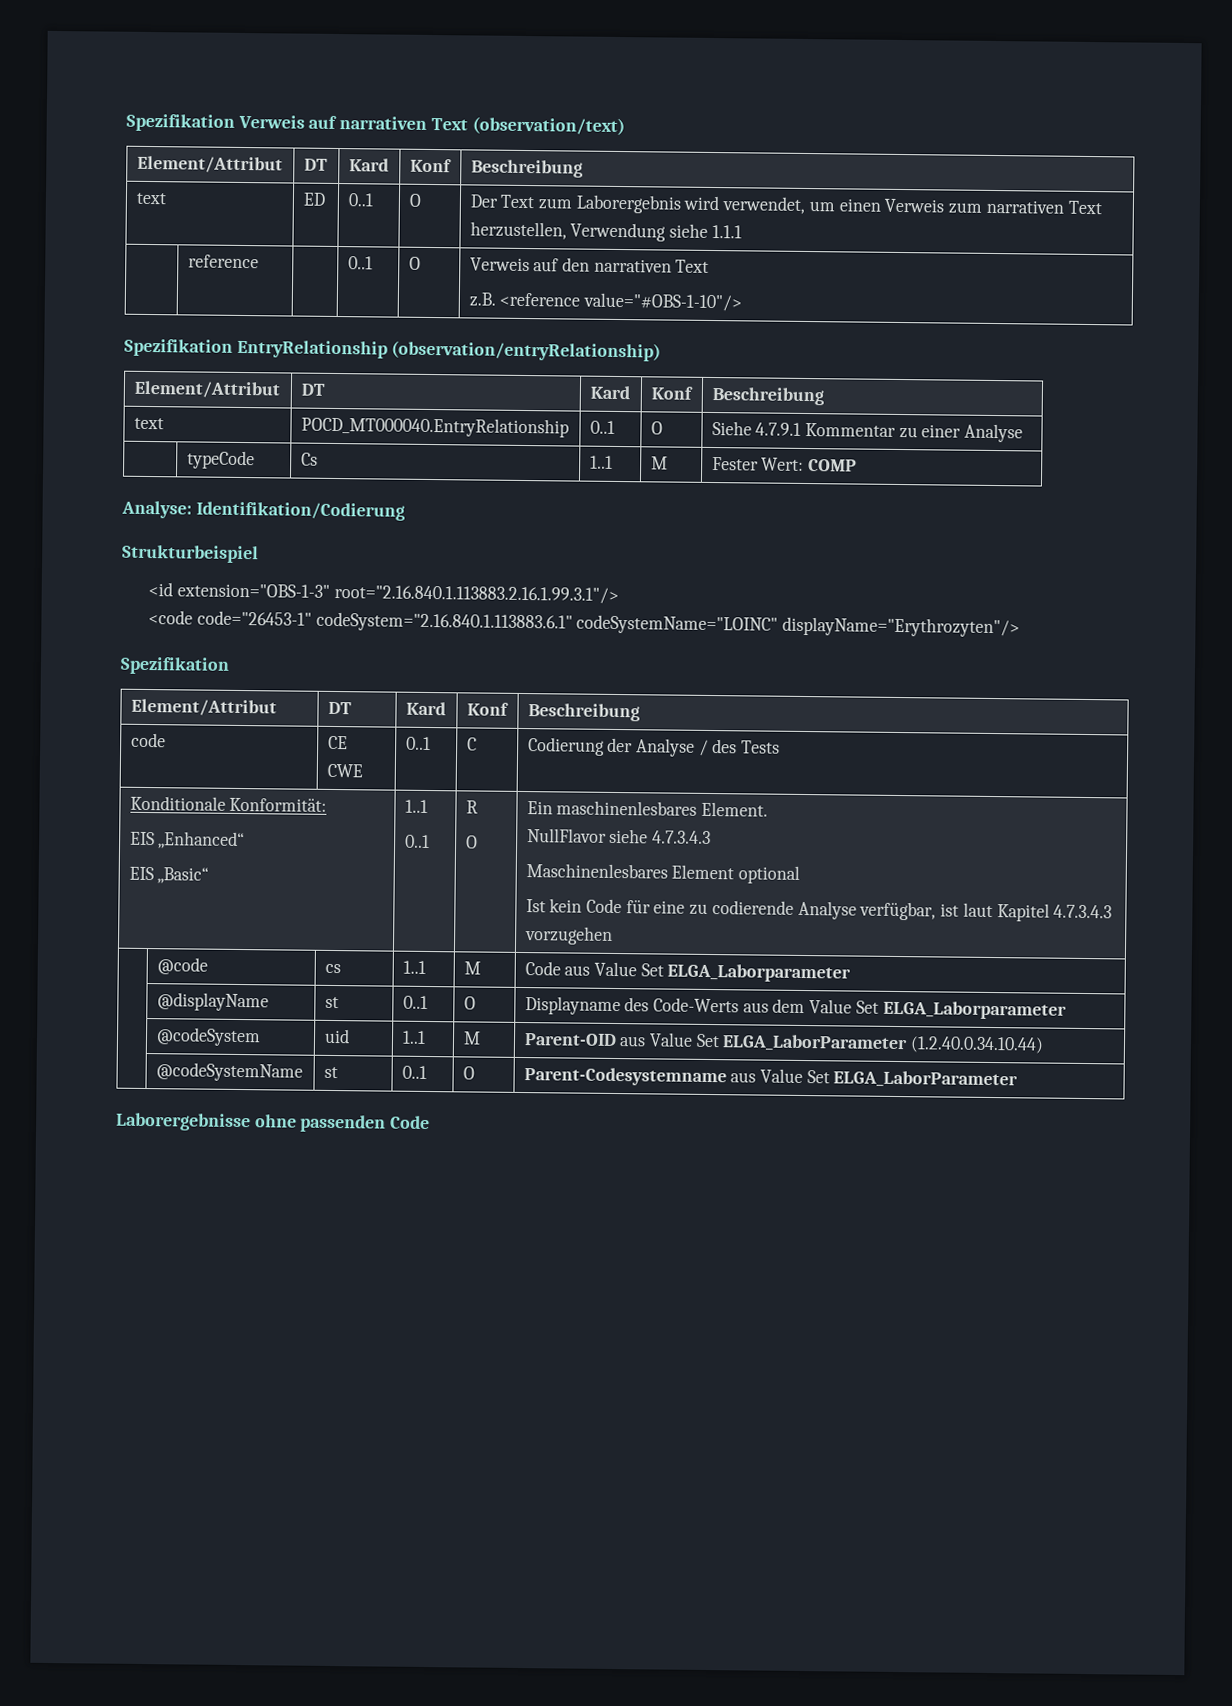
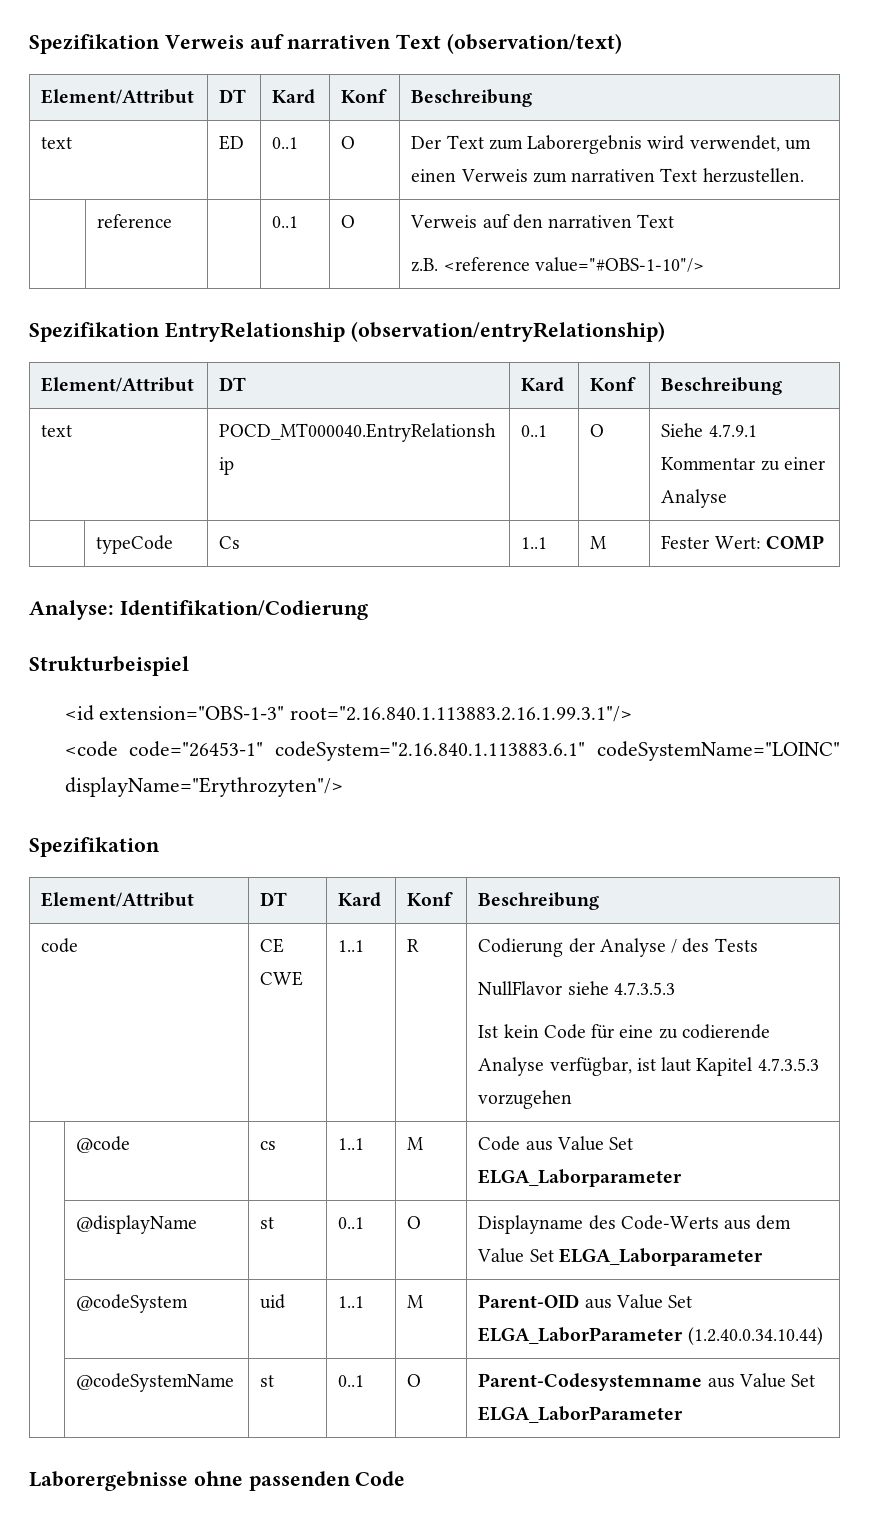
- text | ED | 0..1 | O | Der Text zum Laborergebnis wird verwendet, um einen Verweis zum narrativen Text herzustellen, Verwendung siehe 1.1.1
+ text | ED | 0..1 | O | Der Text zum Laborergebnis wird verwendet, um einen Verweis zum narrativen Text herzustellen.
- code | CE CWE | 0..1 | C | Codierung der Analyse / des Tests
- Konditionale Konformität:
- EIS „Enhanced“
- EIS „Basic“ | 1..1
- 0..1 | R
- O | Ein maschinenlesbares Element.
- NullFlavor siehe 4.7.3.4.3
- Maschinenlesbares Element optional
- Ist kein Code für eine zu codierende Analyse verfügbar, ist laut Kapitel 4.7.3.4.3 vorzugehen
+ code | CE CWE | 1..1 | R | Codierung der Analyse / des Tests
+ NullFlavor siehe 4.7.3.5.3
+ Ist kein Code für eine zu codierende Analyse verfügbar, ist laut Kapitel 4.7.3.5.3 vorzugehen

